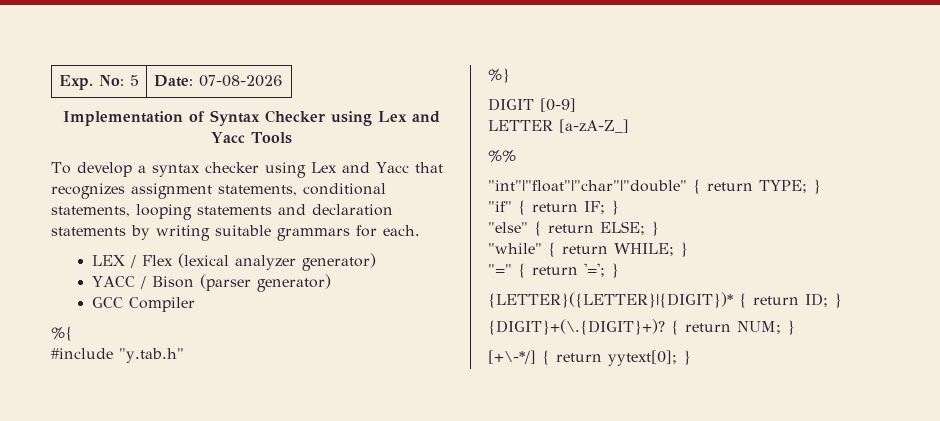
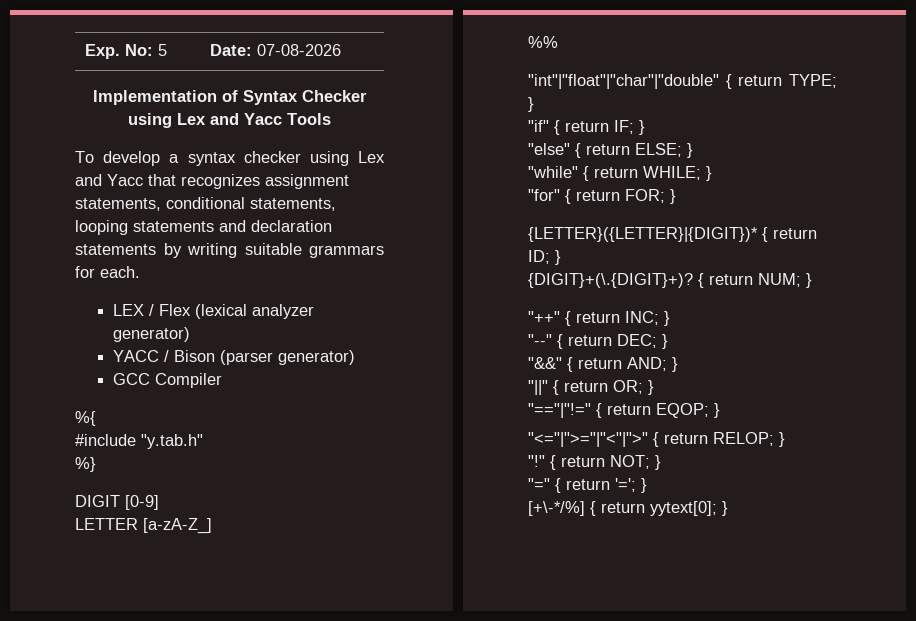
- "=" { return '='; }
+ "for" { return FOR; }
- [+\-*/] { return yytext[0]; }
+ "++" { return INC; }
+ "--" { return DEC; }
+ "&&" { return AND; }
+ "||" { return OR; }
+ "=="|"!=" { return EQOP; }
+ "<="|">="|"<"|">" { return RELOP; }
+ "!" { return NOT; }
+ "=" { return '='; }
+ [+\-*/%] { return yytext[0]; }

